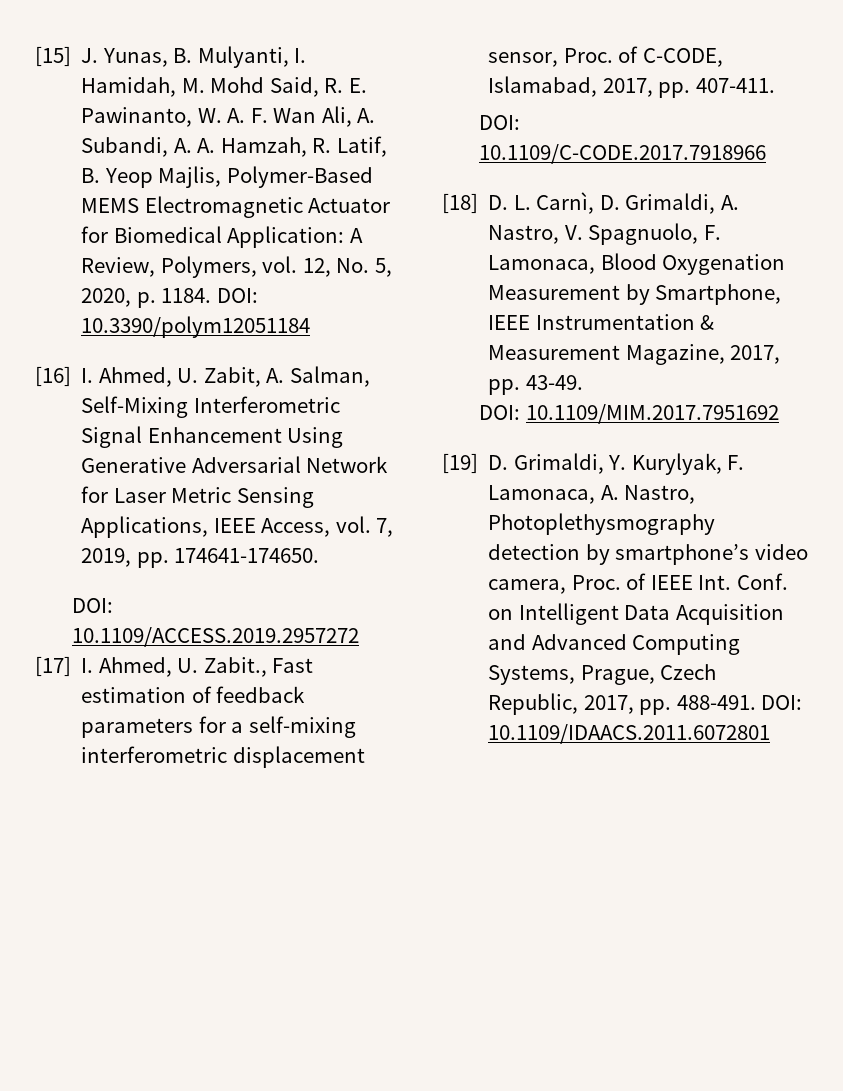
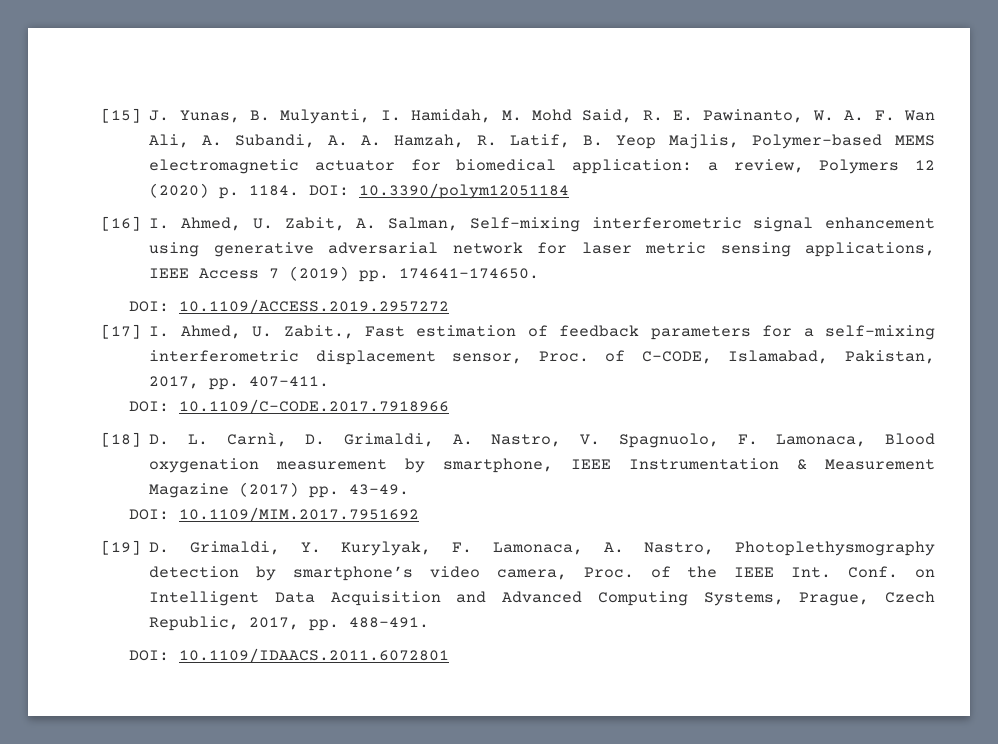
- [15] J. Yunas, B. Mulyanti, I. Hamidah, M. Mohd Said, R. E. Pawinanto, W. A. F. Wan Ali, A. Subandi, A. A. Hamzah, R. Latif, B. Yeop Majlis, Polymer-Based MEMS Electromagnetic Actuator for Biomedical Application: A Review, Polymers, vol. 12, No. 5, 2020, p. 1184.
+ [15] J. Yunas, B. Mulyanti, I. Hamidah, M. Mohd Said, R. E. Pawinanto, W. A. F. Wan Ali, A. Subandi, A. A. Hamzah, R. Latif, B. Yeop Majlis, Polymer-based MEMS electromagnetic actuator for biomedical application: a review, Polymers 12 (2020) p. 1184.
- [16] I. Ahmed, U. Zabit, A. Salman, Self-Mixing Interferometric Signal Enhancement Using Generative Adversarial Network for Laser Metric Sensing Applications, IEEE Access, vol. 7, 2019, pp. 174641-174650.
+ [16] I. Ahmed, U. Zabit, A. Salman, Self-mixing interferometric signal enhancement using generative adversarial network for laser metric sensing applications, IEEE Access 7 (2019) pp. 174641-174650.
- [17] I. Ahmed, U. Zabit., Fast estimation of feedback parameters for a self-mixing interferometric displacement sensor, Proc. of C-CODE, Islamabad, 2017, pp. 407-411.
+ [17] I. Ahmed, U. Zabit., Fast estimation of feedback parameters for a self-mixing interferometric displacement sensor, Proc. of C-CODE, Islamabad, Pakistan, 2017, pp. 407-411.
- [18] D. L. Carnì, D. Grimaldi, A. Nastro, V. Spagnuolo, F. Lamonaca, Blood Oxygenation Measurement by Smartphone, IEEE Instrumentation & Measurement Magazine, 2017, pp. 43-49.
+ [18] D. L. Carnì, D. Grimaldi, A. Nastro, V. Spagnuolo, F. Lamonaca, Blood oxygenation measurement by smartphone, IEEE Instrumentation & Measurement Magazine (2017) pp. 43-49.
- [19] D. Grimaldi, Y. Kurylyak, F. Lamonaca, A. Nastro, Photoplethysmography detection by smartphone’s video camera, Proc. of IEEE Int. Conf. on Intelligent Data Acquisition and Advanced Computing Systems, Prague, Czech Republic, 2017, pp. 488-491. DOI: 10.1109/IDAACS.2011.6072801
+ [19] D. Grimaldi, Y. Kurylyak, F. Lamonaca, A. Nastro, Photoplethysmography detection by smartphone’s video camera, Proc. of the IEEE Int. Conf. on Intelligent Data Acquisition and Advanced Computing Systems, Prague, Czech Republic, 2017, pp. 488-491.
+ DOI: 10.1109/IDAACS.2011.6072801

